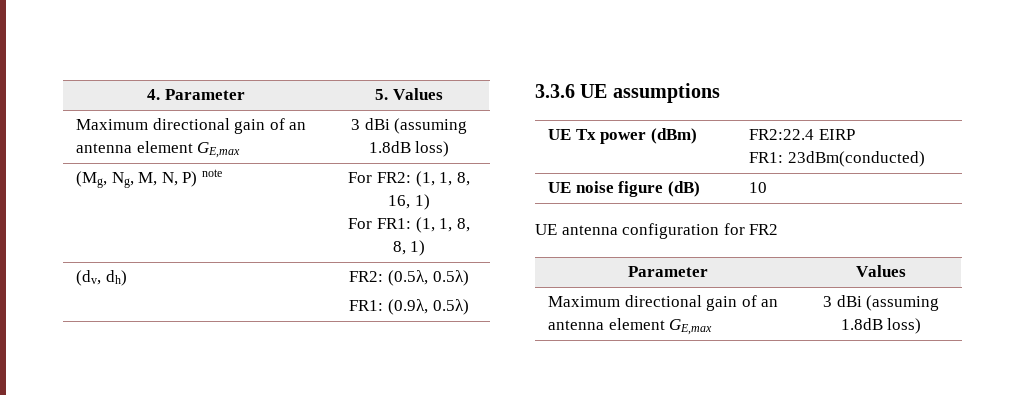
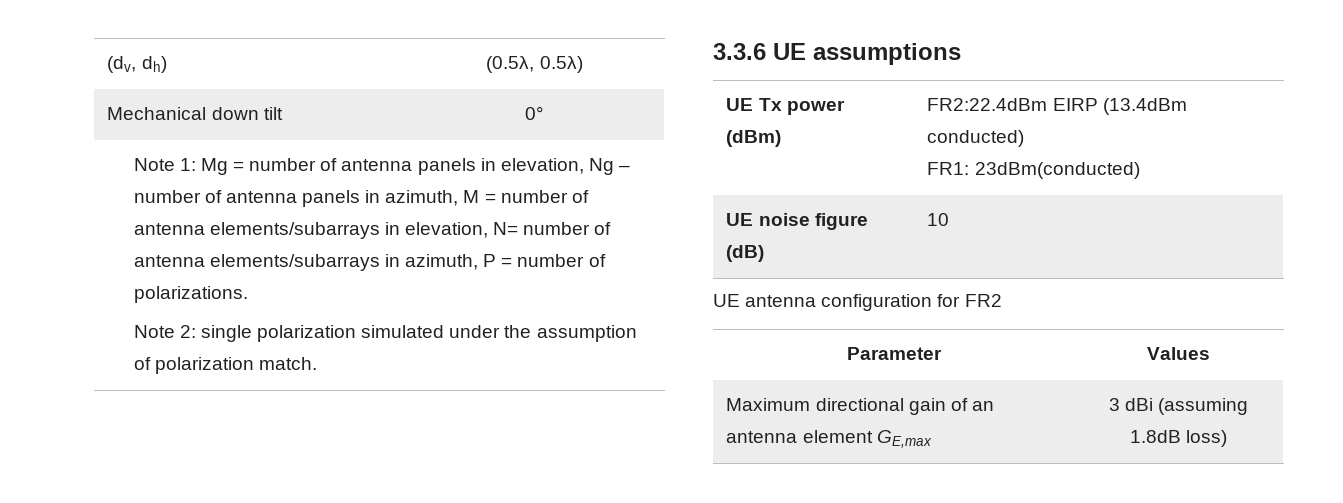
- 4. Parameter | 5. Values
- Maximum directional gain of an antenna element GE,max | 3 dBi (assuming 1.8dB loss)
- (Mg, Ng, M, N, P) note | For FR2: (1, 1, 8, 16, 1)
- For FR1: (1, 1, 8, 8, 1)
- (dv, dh) | FR2: (0.5λ, 0.5λ)
- FR1: (0.9λ, 0.5λ)
+ (dv, dh) | (0.5λ, 0.5λ)
+ Mechanical down tilt | 0°
+ Note 1: Mg = number of antenna panels in elevation, Ng – number of antenna panels in azimuth, M = number of antenna elements/subarrays in elevation, N= number of antenna elements/subarrays in azimuth, P = number of polarizations.
+ Note 2: single polarization simulated under the assumption of polarization match.
- UE Tx power (dBm) | FR2:22.4 EIRP
+ UE Tx power (dBm) | FR2:22.4dBm EIRP (13.4dBm conducted)

